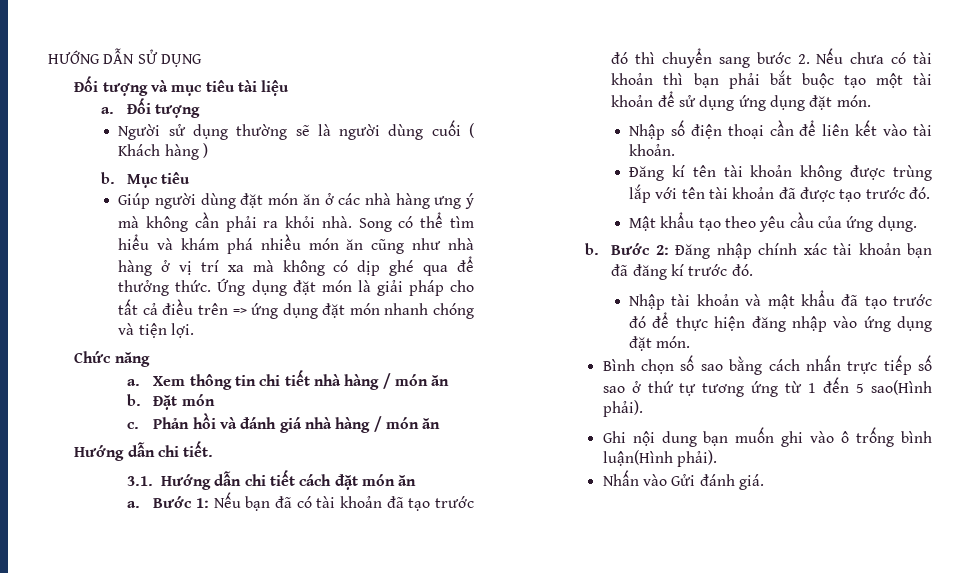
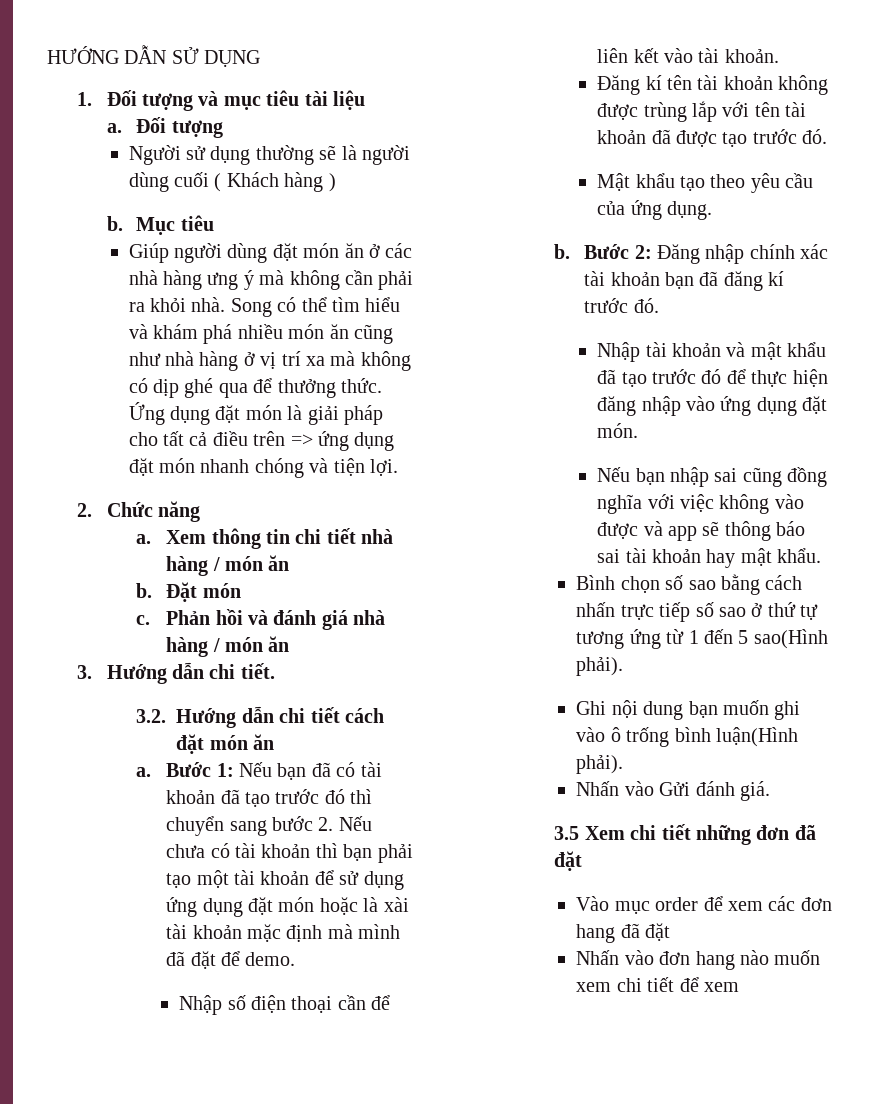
- Đối tượng và mục tiêu tài liệu
+ 1. Đối tượng và mục tiêu tài liệu
- Chức năng
+ 2. Chức năng
- Hướng dẫn chi tiết.
+ 3. Hướng dẫn chi tiết.
- 3.1. Hướng dẫn chi tiết cách đặt món ăn
+ 3.2. Hướng dẫn chi tiết cách đặt món ăn
- Bước 1: Nếu bạn đã có tài khoản đã tạo trước đó thì chuyển sang bước 2. Nếu chưa có tài khoản thì bạn phải bắt buộc tạo một tài khoản để sử dụng ứng dụng đặt món.
+ Bước 1: Nếu bạn đã có tài khoản đã tạo trước đó thì chuyển sang bước 2. Nếu chưa có tài khoản thì bạn phải tạo một tài khoản để sử dụng ứng dụng đặt món hoặc là xài tài khoản mặc định mà mình đã đặt để demo.
+ Nếu bạn nhập sai cũng đồng nghĩa với việc không vào được và app sẽ thông báo sai tài khoản hay mật khẩu.
+ 3.5 Xem chi tiết những đơn đã đặt
+ Vào mục order để xem các đơn hang đã đặt
+ Nhấn vào đơn hang nào muốn xem chi tiết để xem

